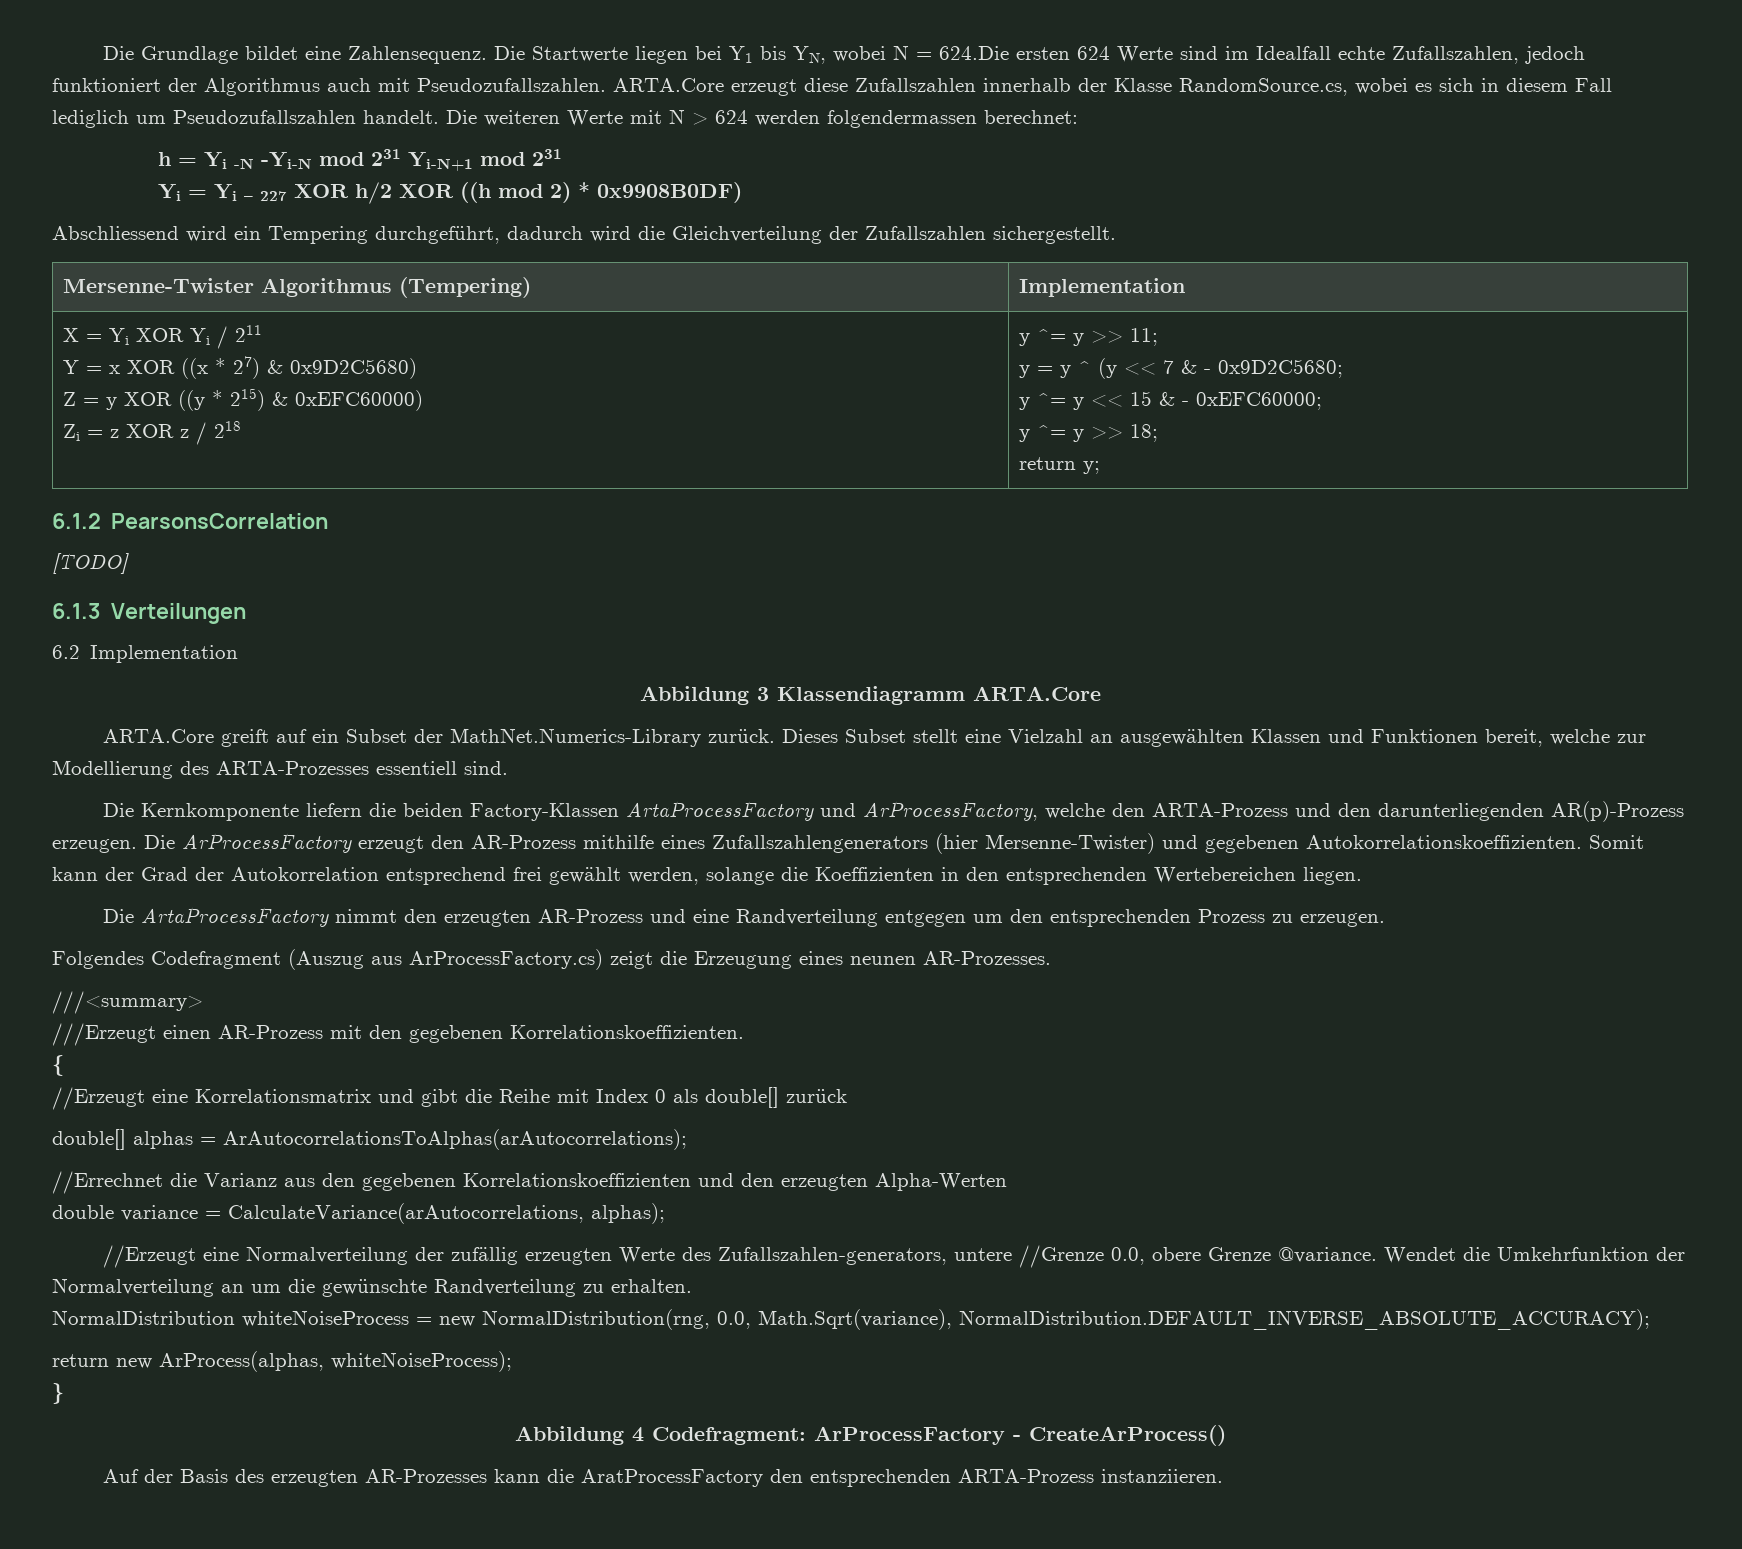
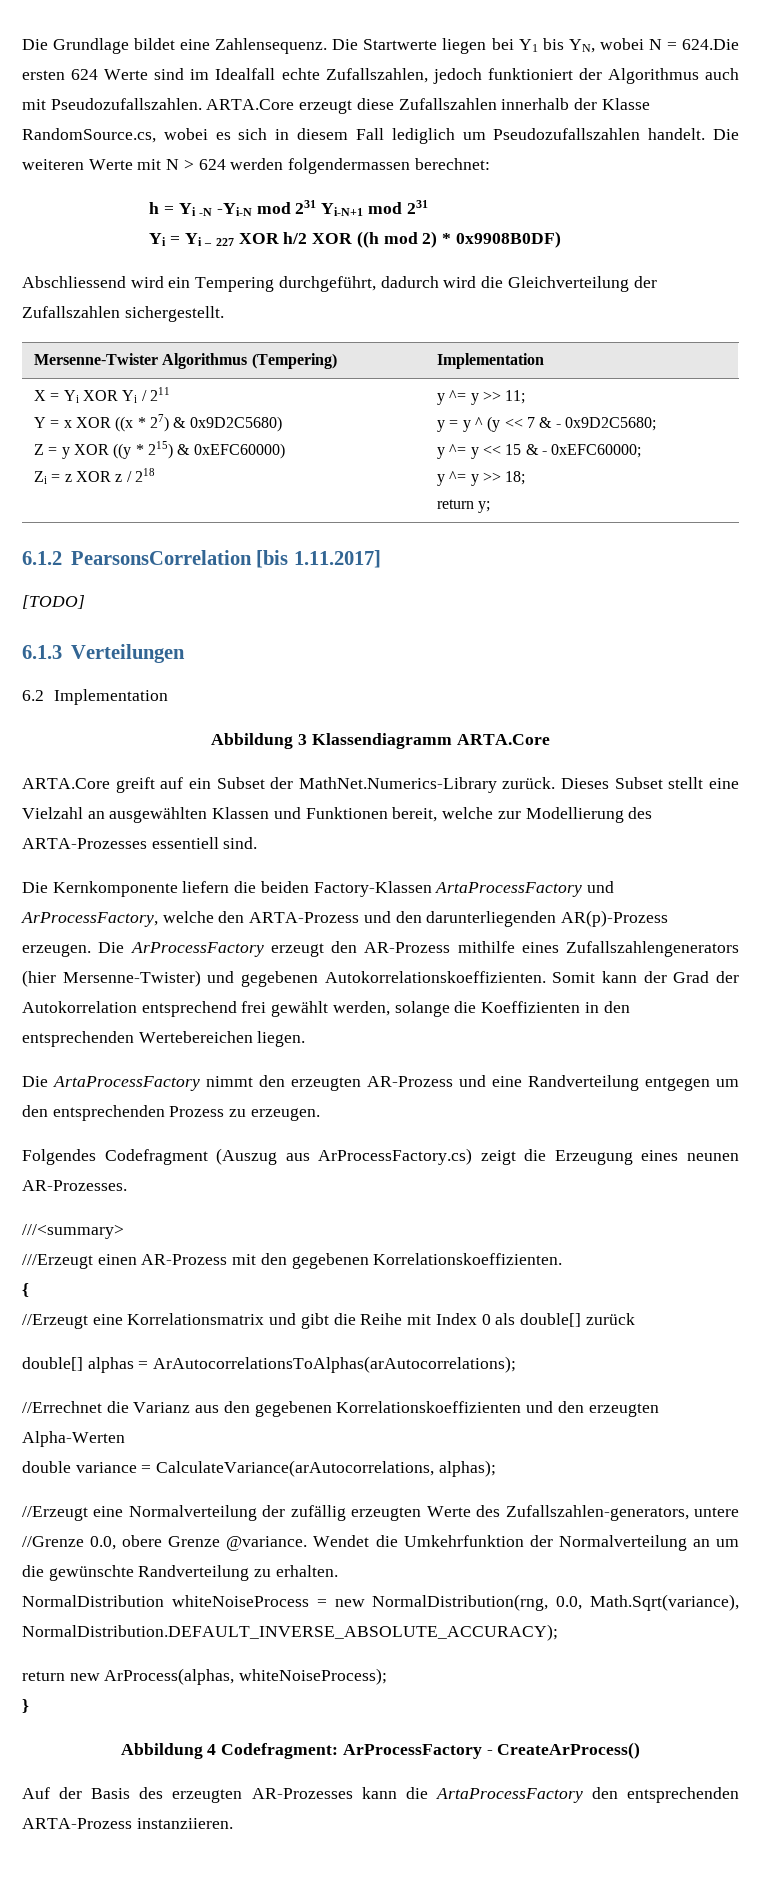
- 6.1.2 PearsonsCorrelation
+ 6.1.2 PearsonsCorrelation [bis 1.11.2017]
- Auf der Basis des erzeugten AR-Prozesses kann die AratProcessFactory den entsprechenden ARTA-Prozess instanziieren.
+ Auf der Basis des erzeugten AR-Prozesses kann die ArtaProcessFactory den entsprechenden ARTA-Prozess instanziieren.

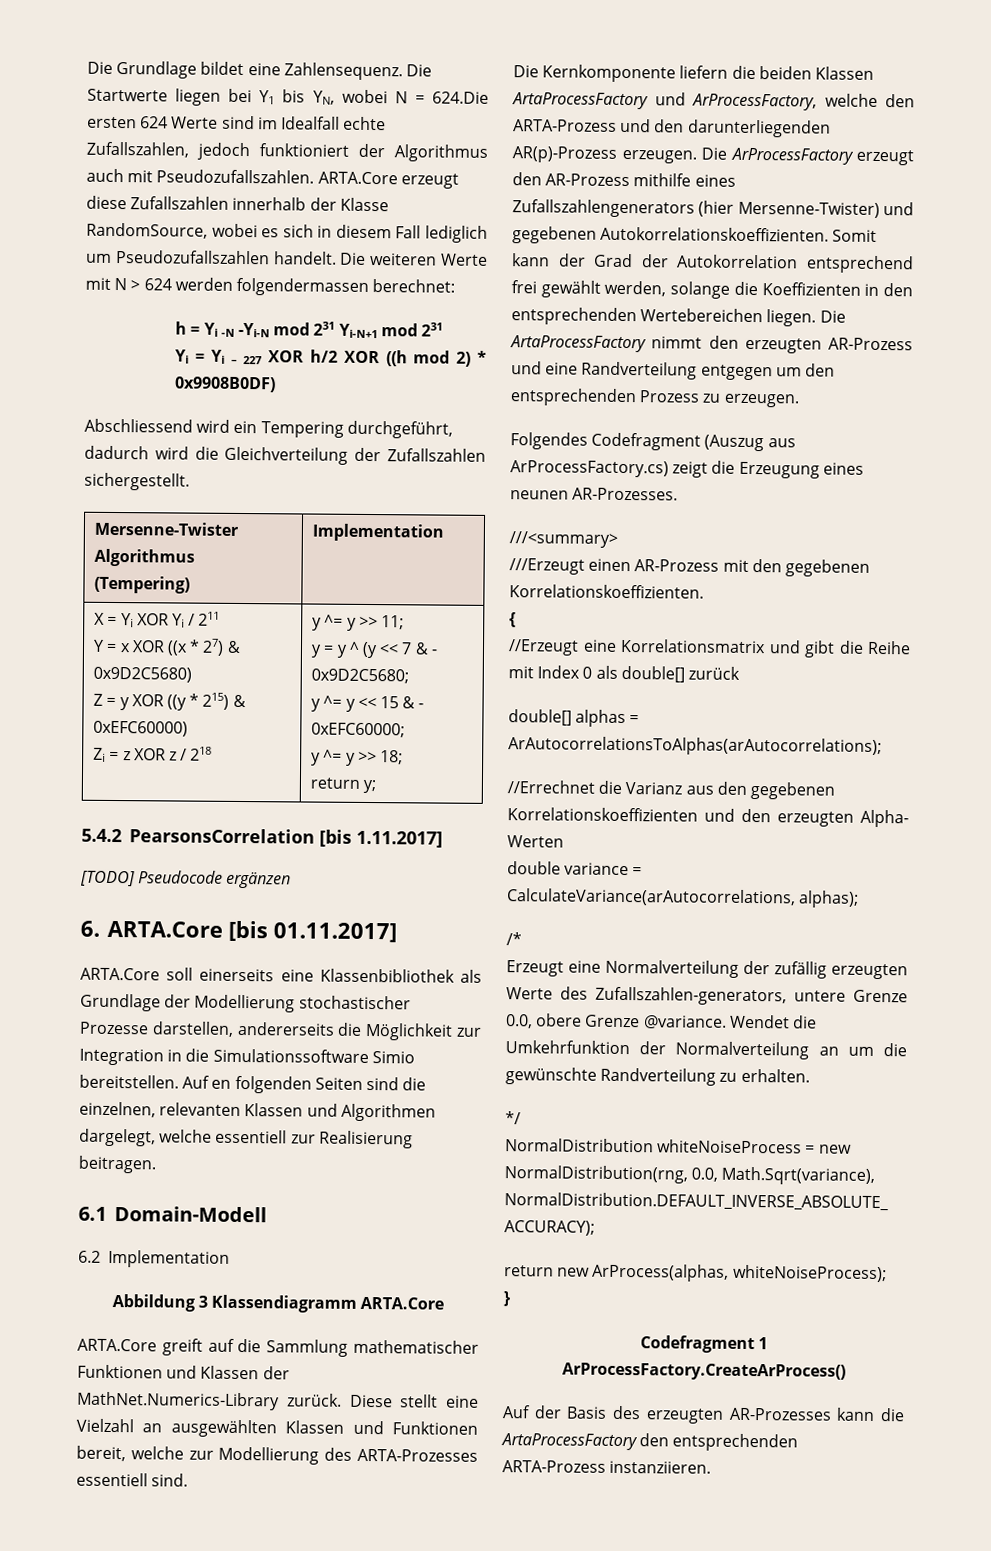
- ARTA.Core erzeugt diese Zufallszahlen innerhalb der Klasse RandomSource.cs, wobei es sich in diesem Fall lediglich um Pseudozufallszahlen handelt.
+ ARTA.Core erzeugt diese Zufallszahlen innerhalb der Klasse RandomSource, wobei es sich in diesem Fall lediglich um Pseudozufallszahlen handelt.
- 6.1.2 PearsonsCorrelation [bis 1.11.2017]
+ 5.4.2 PearsonsCorrelation [bis 1.11.2017]
- [TODO]
- 6.1.3 Verteilungen
+ [TODO] Pseudocode ergänzen
+ 6. ARTA.Core [bis 01.11.2017]
+ ARTA.Core soll einerseits eine Klassenbibliothek als Grundlage der Modellierung stochastischer Prozesse darstellen, andererseits die Möglichkeit zur Integration in die Simulationssoftware Simio bereitstellen. Auf en folgenden Seiten sind die einzelnen, relevanten Klassen und Algorithmen dargelegt, welche essentiell zur Realisierung beitragen.
+ 6.1 Domain-Modell
- ARTA.Core greift auf ein Subset der MathNet.Numerics-Library zurück.
+ ARTA.Core greift auf die Sammlung mathematischer Funktionen und Klassen der MathNet.Numerics-Library zurück.
- Dieses Subset stellt eine Vielzahl an ausgewählten Klassen und Funktionen bereit, welche zur Modellierung des ARTA-Prozesses essentiell sind.
+ Diese stellt eine Vielzahl an ausgewählten Klassen und Funktionen bereit, welche zur Modellierung des ARTA-Prozesses essentiell sind.
- Die Kernkomponente liefern die beiden Factory-Klassen ArtaProcessFactory und ArProcessFactory, welche den ARTA-Prozess und den darunterliegenden AR(p)-Prozess erzeugen.
+ Die Kernkomponente liefern die beiden Klassen ArtaProcessFactory und ArProcessFactory, welche den ARTA-Prozess und den darunterliegenden AR(p)-Prozess erzeugen.
- Somit kann der Grad der Autokorrelation entsprechend frei gewählt werden, solange die Koeffizienten in den entsprechenden Wertebereichen liegen.
- Die ArtaProcessFactory nimmt den erzeugten AR-Prozess und eine Randverteilung entgegen um den entsprechenden Prozess zu erzeugen.
+ Somit kann der Grad der Autokorrelation entsprechend frei gewählt werden, solange die Koeffizienten in den entsprechenden Wertebereichen liegen. Die ArtaProcessFactory nimmt den erzeugten AR-Prozess und eine Randverteilung entgegen um den entsprechenden Prozess zu erzeugen.
- //Errechnet die Varianz aus den gegebenen Korrelationskoeffizienten und den erzeugten Alpha-Werten
+ //Errechnet die Varianz aus den gegebenen Korrelationskoeffizienten und den erzeugten Alpha- Werten
- //Erzeugt eine Normalverteilung der zufällig erzeugten Werte des Zufallszahlen-generators, untere //Grenze 0.0, obere Grenze @variance.
+ /*
+ Erzeugt eine Normalverteilung der zufällig erzeugten Werte des Zufallszahlen-generators, untere Grenze 0.0, obere Grenze @variance.
+ */
- Abbildung 4 Codefragment: ArProcessFactory - CreateArProcess()
+ Codefragment 1 ArProcessFactory.CreateArProcess()

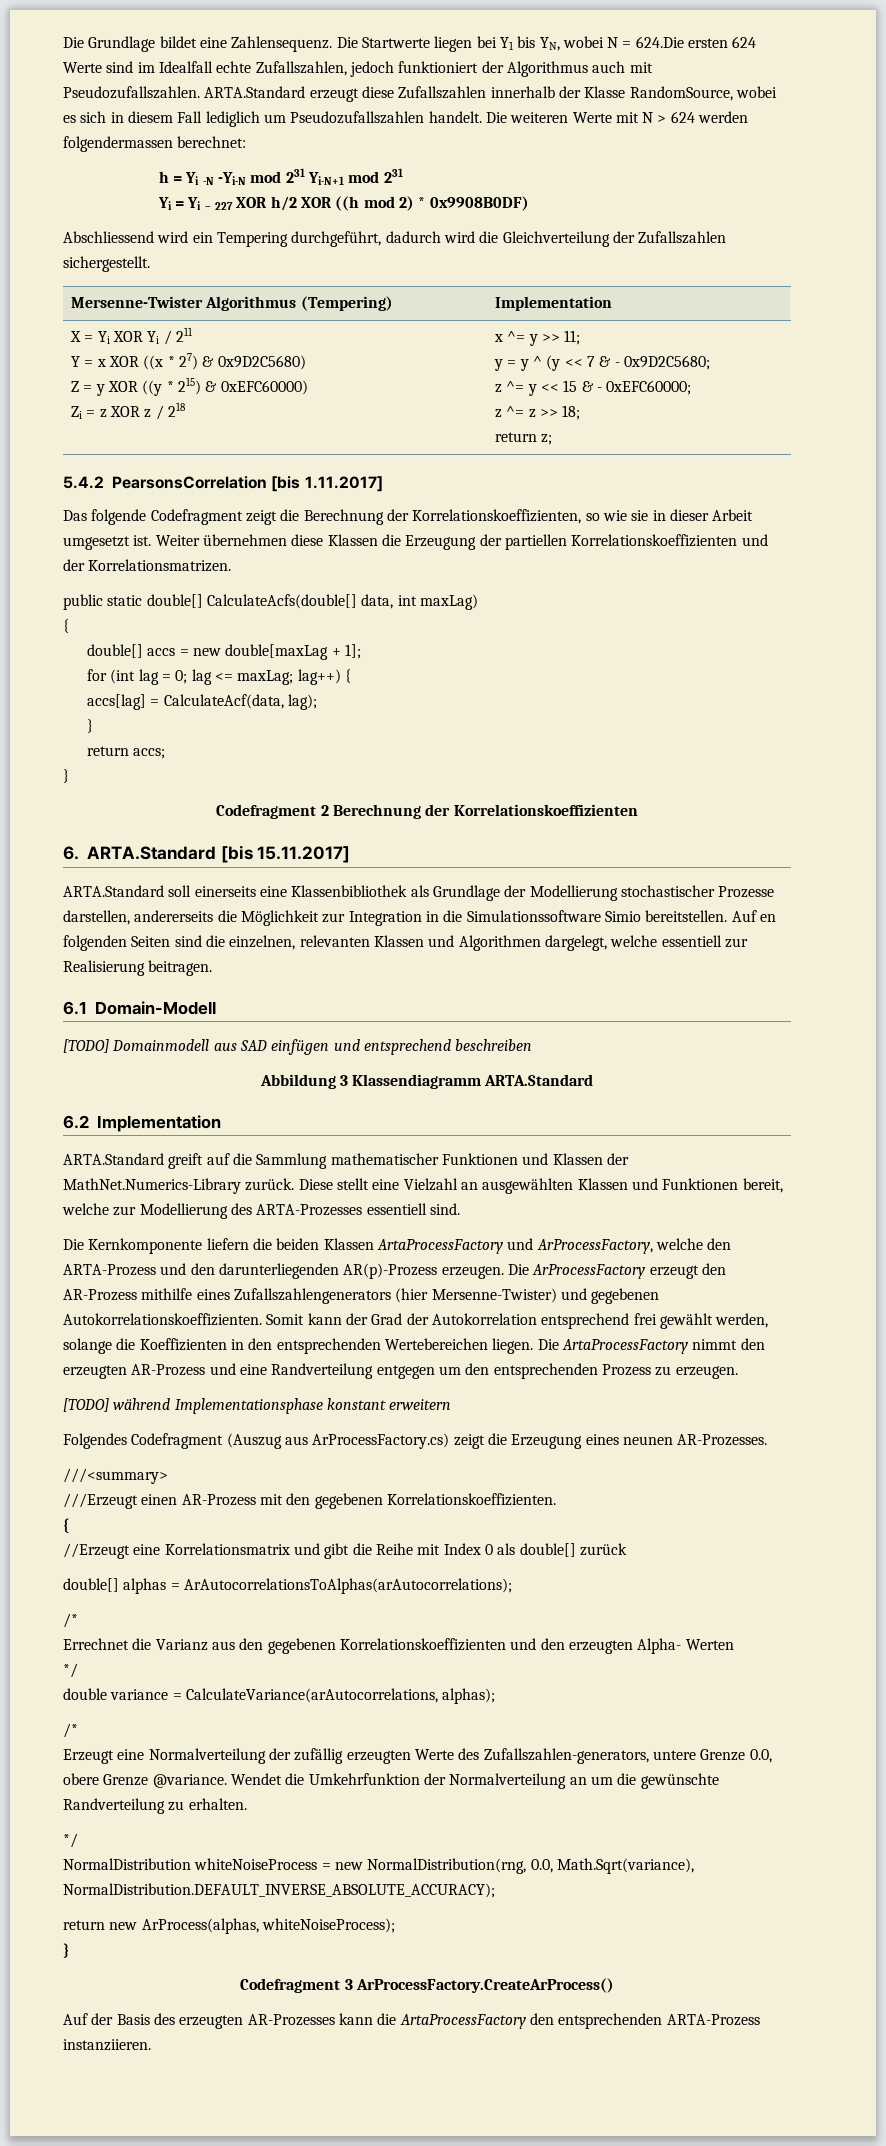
- ARTA.Core erzeugt diese Zufallszahlen innerhalb der Klasse RandomSource, wobei es sich in diesem Fall lediglich um Pseudozufallszahlen handelt.
+ ARTA.Standard erzeugt diese Zufallszahlen innerhalb der Klasse RandomSource, wobei es sich in diesem Fall lediglich um Pseudozufallszahlen handelt.
- y ^= y >> 11;
+ x ^= y >> 11;
- y ^= y << 15 & - 0xEFC60000;
+ z ^= y << 15 & - 0xEFC60000;
- y ^= y >> 18;
+ z ^= z >> 18;
- return y;
+ return z;
- [TODO] Pseudocode ergänzen
- 6. ARTA.Core [bis 01.11.2017]
- ARTA.Core soll einerseits eine Klassenbibliothek als Grundlage der Modellierung stochastischer Prozesse darstellen, andererseits die Möglichkeit zur Integration in die Simulationssoftware Simio bereitstellen.
+ Das folgende Codefragment zeigt die Berechnung der Korrelationskoeffizienten, so wie sie in dieser Arbeit umgesetzt ist. Weiter übernehmen diese Klassen die Erzeugung der partiellen Korrelationskoeffizienten und der Korrelationsmatrizen.
+ public static double[] CalculateAcfs(double[] data, int maxLag)
+ {
+ double[] accs = new double[maxLag + 1];
+ for (int lag = 0; lag <= maxLag; lag++) {
+ accs[lag] = CalculateAcf(data, lag);
+ }
+ return accs;
+ }
+ Codefragment 2 Berechnung der Korrelationskoeffizienten
+ 6. ARTA.Standard [bis 15.11.2017]
+ ARTA.Standard soll einerseits eine Klassenbibliothek als Grundlage der Modellierung stochastischer Prozesse darstellen, andererseits die Möglichkeit zur Integration in die Simulationssoftware Simio bereitstellen.
- 6.2 Implementation
+ [TODO] Domainmodell aus SAD einfügen und entsprechend beschreiben
- Abbildung 3 Klassendiagramm ARTA.Core
- ARTA.Core greift auf die Sammlung mathematischer Funktionen und Klassen der MathNet.Numerics-Library zurück.
+ Abbildung 3 Klassendiagramm ARTA.Standard
+ 6.2 Implementation
+ ARTA.Standard greift auf die Sammlung mathematischer Funktionen und Klassen der MathNet.Numerics-Library zurück.
+ [TODO] während Implementationsphase konstant erweitern
  double[] alphas = ArAutocorrelationsToAlphas(arAutocorrelations);
- //Errechnet die Varianz aus den gegebenen Korrelationskoeffizienten und den erzeugten Alpha- Werten
+ /*
+ Errechnet die Varianz aus den gegebenen Korrelationskoeffizienten und den erzeugten Alpha- Werten
+ */
- Codefragment 1 ArProcessFactory.CreateArProcess()
+ Codefragment 3 ArProcessFactory.CreateArProcess()

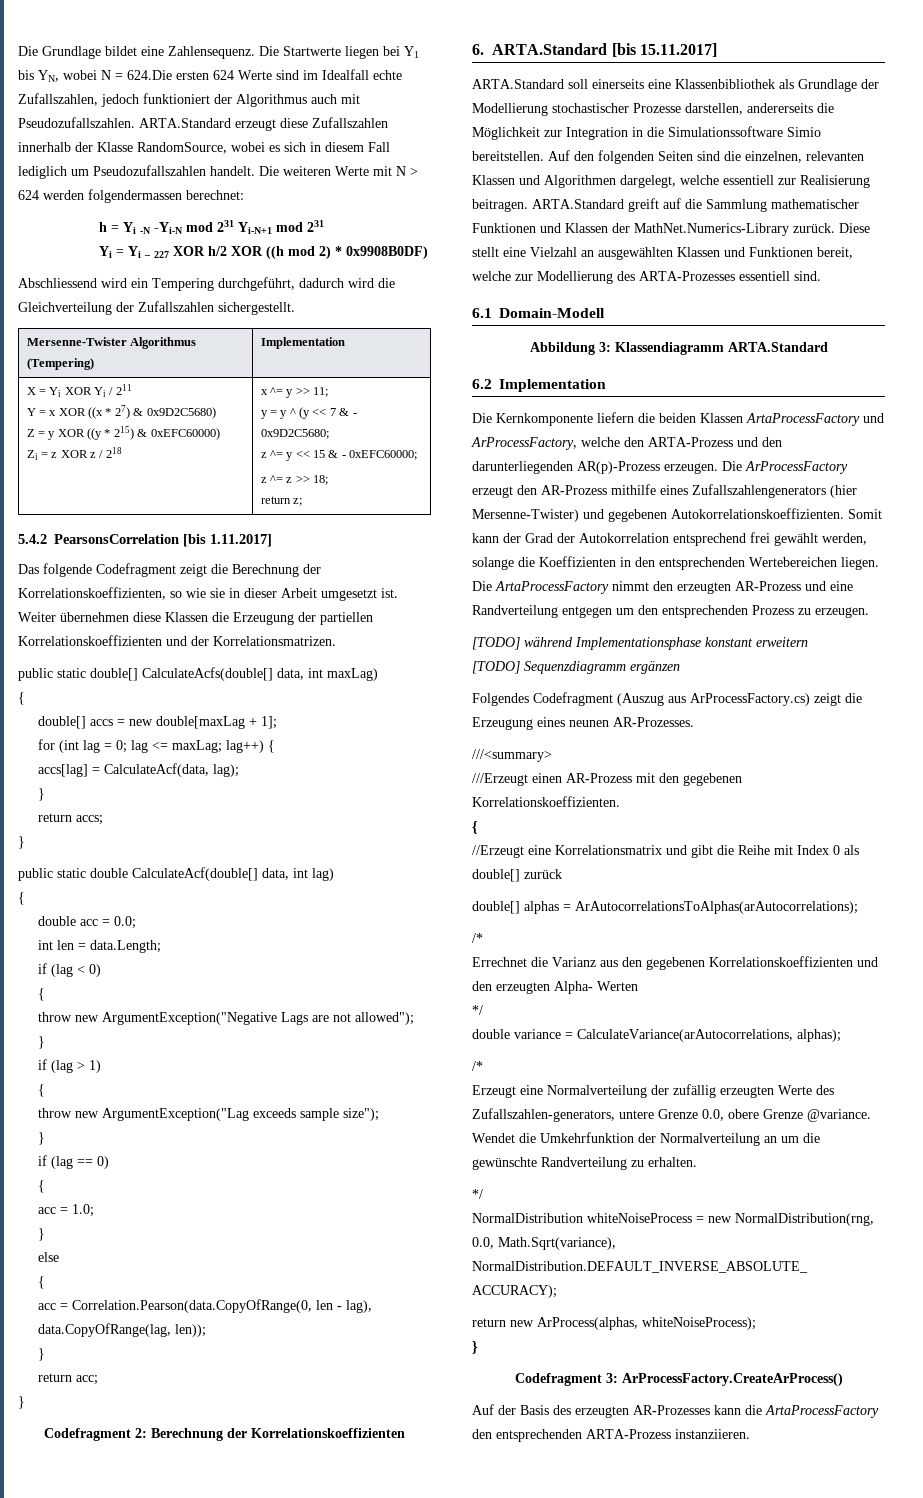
- Codefragment 2 Berechnung der Korrelationskoeffizienten
+ public static double CalculateAcf(double[] data, int lag)
+ {
+ double acc = 0.0;
+ int len = data.Length;
+ if (lag < 0)
+ {
+ throw new ArgumentException("Negative Lags are not allowed");
+ }
+ if (lag > 1)
+ {
+ throw new ArgumentException("Lag exceeds sample size");
+ }
+ if (lag == 0)
+ {
+ acc = 1.0;
+ }
+ else
+ {
+ acc = Correlation.Pearson(data.CopyOfRange(0, len - lag), data.CopyOfRange(lag, len));
+ }
+ return acc;
+ }
+ Codefragment 2: Berechnung der Korrelationskoeffizienten
- Auf en folgenden Seiten sind die einzelnen, relevanten Klassen und Algorithmen dargelegt, welche essentiell zur Realisierung beitragen.
- 6.1 Domain-Modell
- [TODO] Domainmodell aus SAD einfügen und entsprechend beschreiben
- Abbildung 3 Klassendiagramm ARTA.Standard
- 6.2 Implementation
- ARTA.Standard greift auf die Sammlung mathematischer Funktionen und Klassen der MathNet.Numerics-Library zurück.
+ Auf den folgenden Seiten sind die einzelnen, relevanten Klassen und Algorithmen dargelegt, welche essentiell zur Realisierung beitragen. ARTA.Standard greift auf die Sammlung mathematischer Funktionen und Klassen der MathNet.Numerics-Library zurück.
+ 6.1 Domain-Modell
+ Abbildung 3: Klassendiagramm ARTA.Standard
+ 6.2 Implementation
+ [TODO] Sequenzdiagramm ergänzen
- Codefragment 3 ArProcessFactory.CreateArProcess()
+ Codefragment 3: ArProcessFactory.CreateArProcess()

